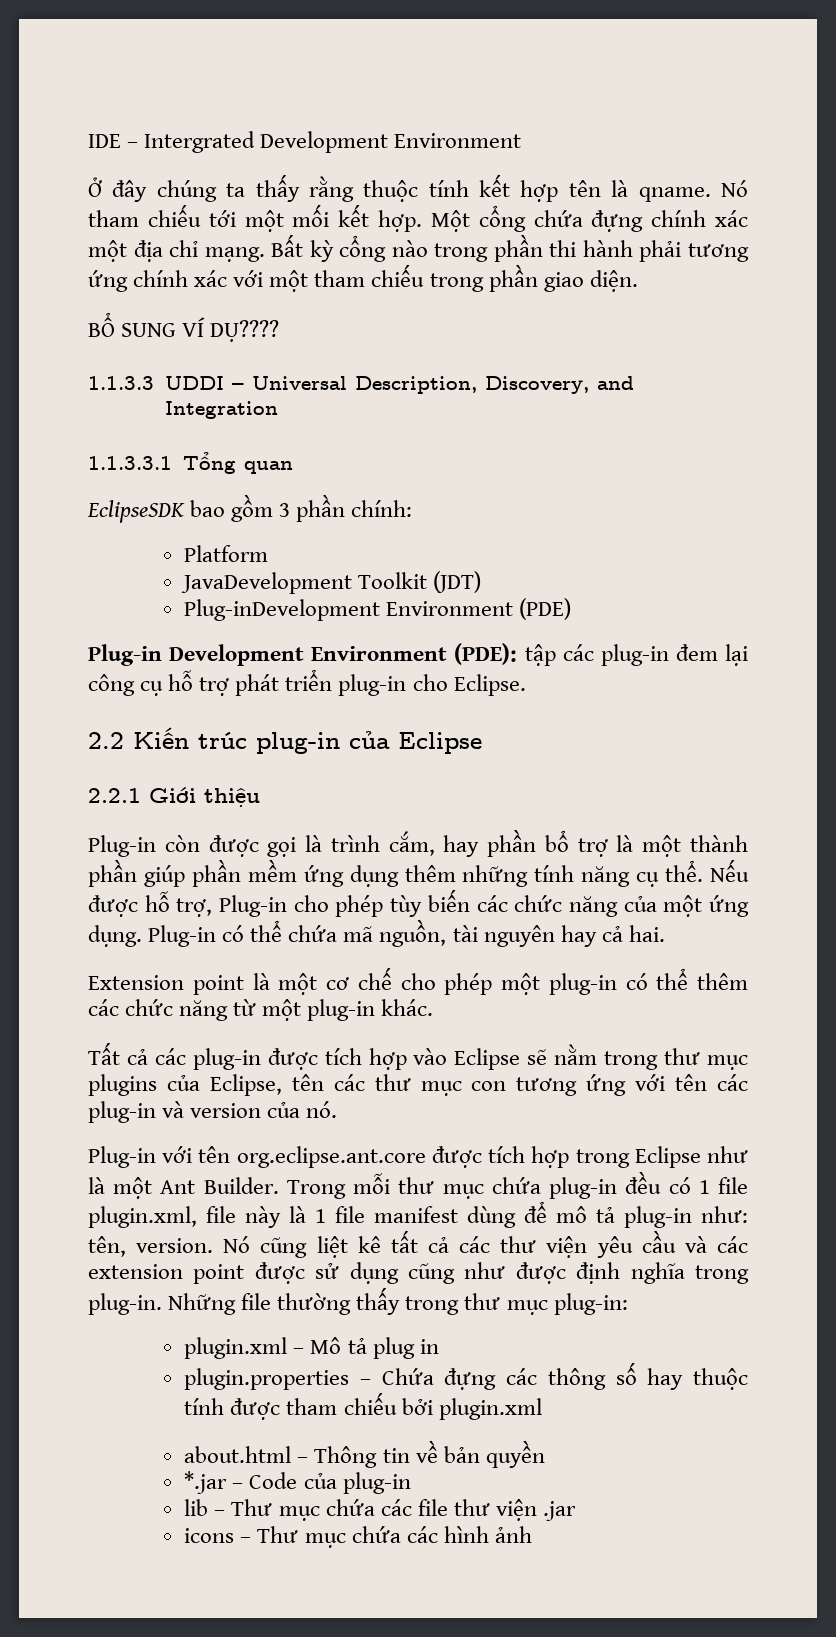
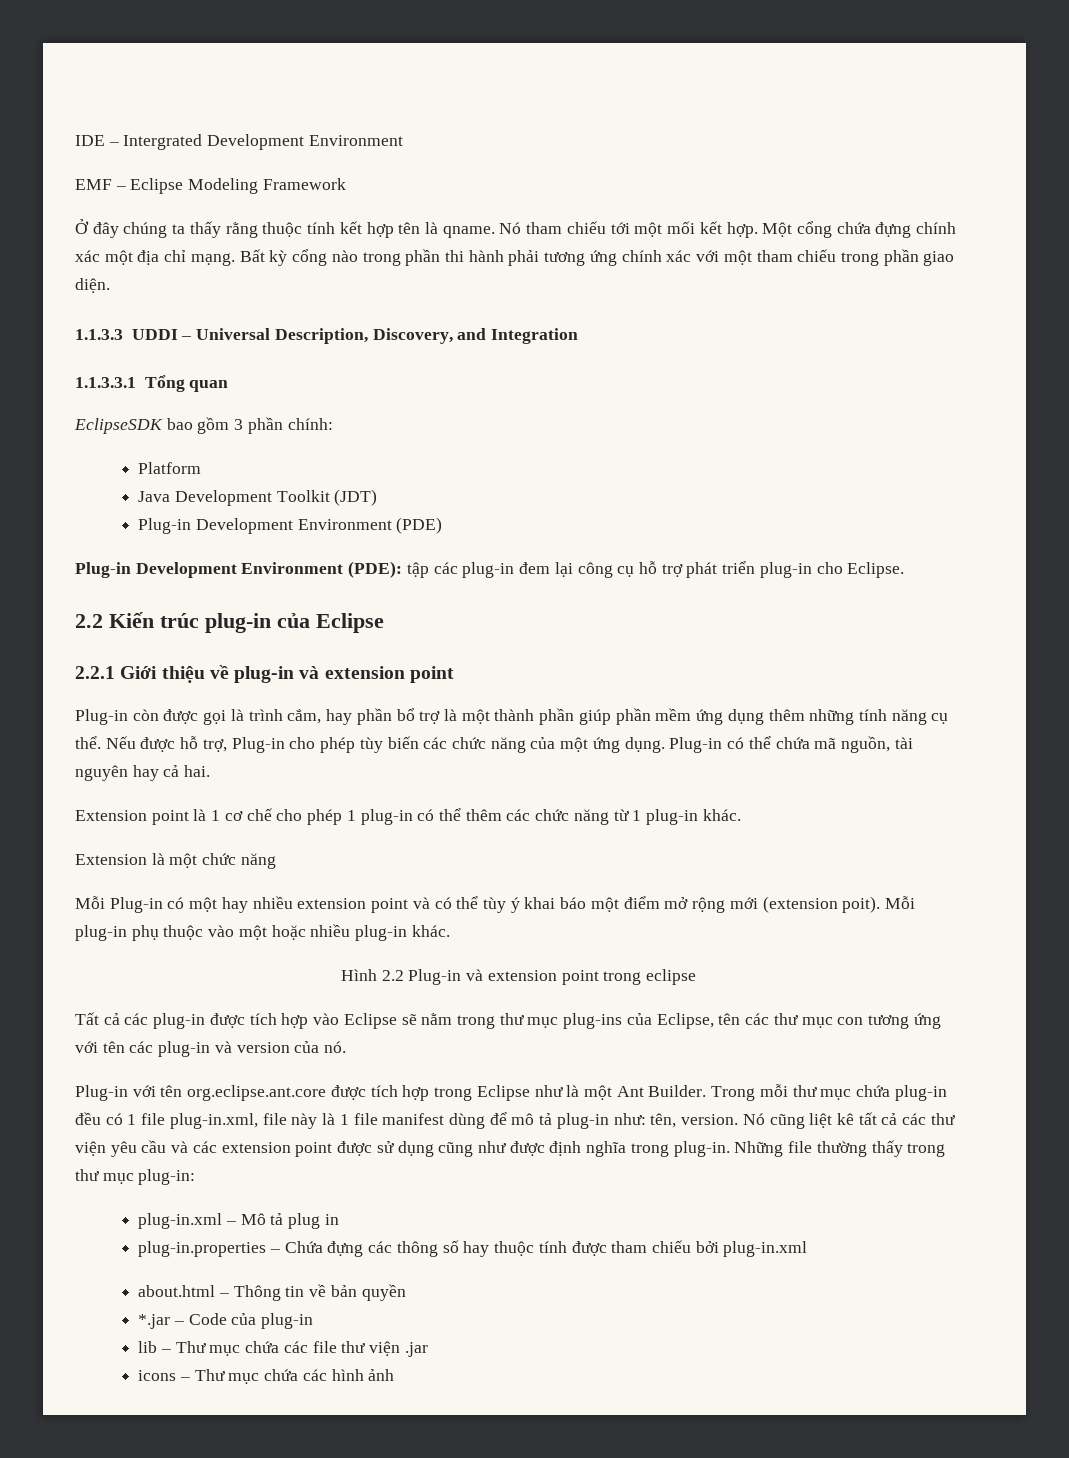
+ EMF – Eclipse Modeling Framework
- BỔ SUNG VÍ DỤ????
- JavaDevelopment Toolkit (JDT)
+ Java Development Toolkit (JDT)
- Plug-inDevelopment Environment (PDE)
+ Plug-in Development Environment (PDE)
- 2.2.1 Giới thiệu
+ 2.2.1 Giới thiệu về plug-in và extension point
- Extension point là một cơ chế cho phép một plug-in có thể thêm các chức năng từ một plug-in khác.
+ Extension point là 1 cơ chế cho phép 1 plug-in có thể thêm các chức năng từ 1 plug-in khác.
+ Extension là một chức năng
+ Mỗi Plug-in có một hay nhiều extension point và có thể tùy ý khai báo một điểm mở rộng mới (extension poit). Mỗi plug-in phụ thuộc vào một hoặc nhiều plug-in khác.
+ Hình 2.2 Plug-in và extension point trong eclipse
- Tất cả các plug-in được tích hợp vào Eclipse sẽ nằm trong thư mục plugins của Eclipse, tên các thư mục con tương ứng với tên các plug-in và version của nó.
+ Tất cả các plug-in được tích hợp vào Eclipse sẽ nằm trong thư mục plug-ins của Eclipse, tên các thư mục con tương ứng với tên các plug-in và version của nó.
- Trong mỗi thư mục chứa plug-in đều có 1 file plugin.xml, file này là 1 file manifest dùng để mô tả plug-in như: tên, version.
+ Trong mỗi thư mục chứa plug-in đều có 1 file plug-in.xml, file này là 1 file manifest dùng để mô tả plug-in như: tên, version.
- plugin.xml – Mô tả plug in
+ plug-in.xml – Mô tả plug in
- plugin.properties – Chứa đựng các thông số hay thuộc tính được tham chiếu bởi plugin.xml
+ plug-in.properties – Chứa đựng các thông số hay thuộc tính được tham chiếu bởi plug-in.xml

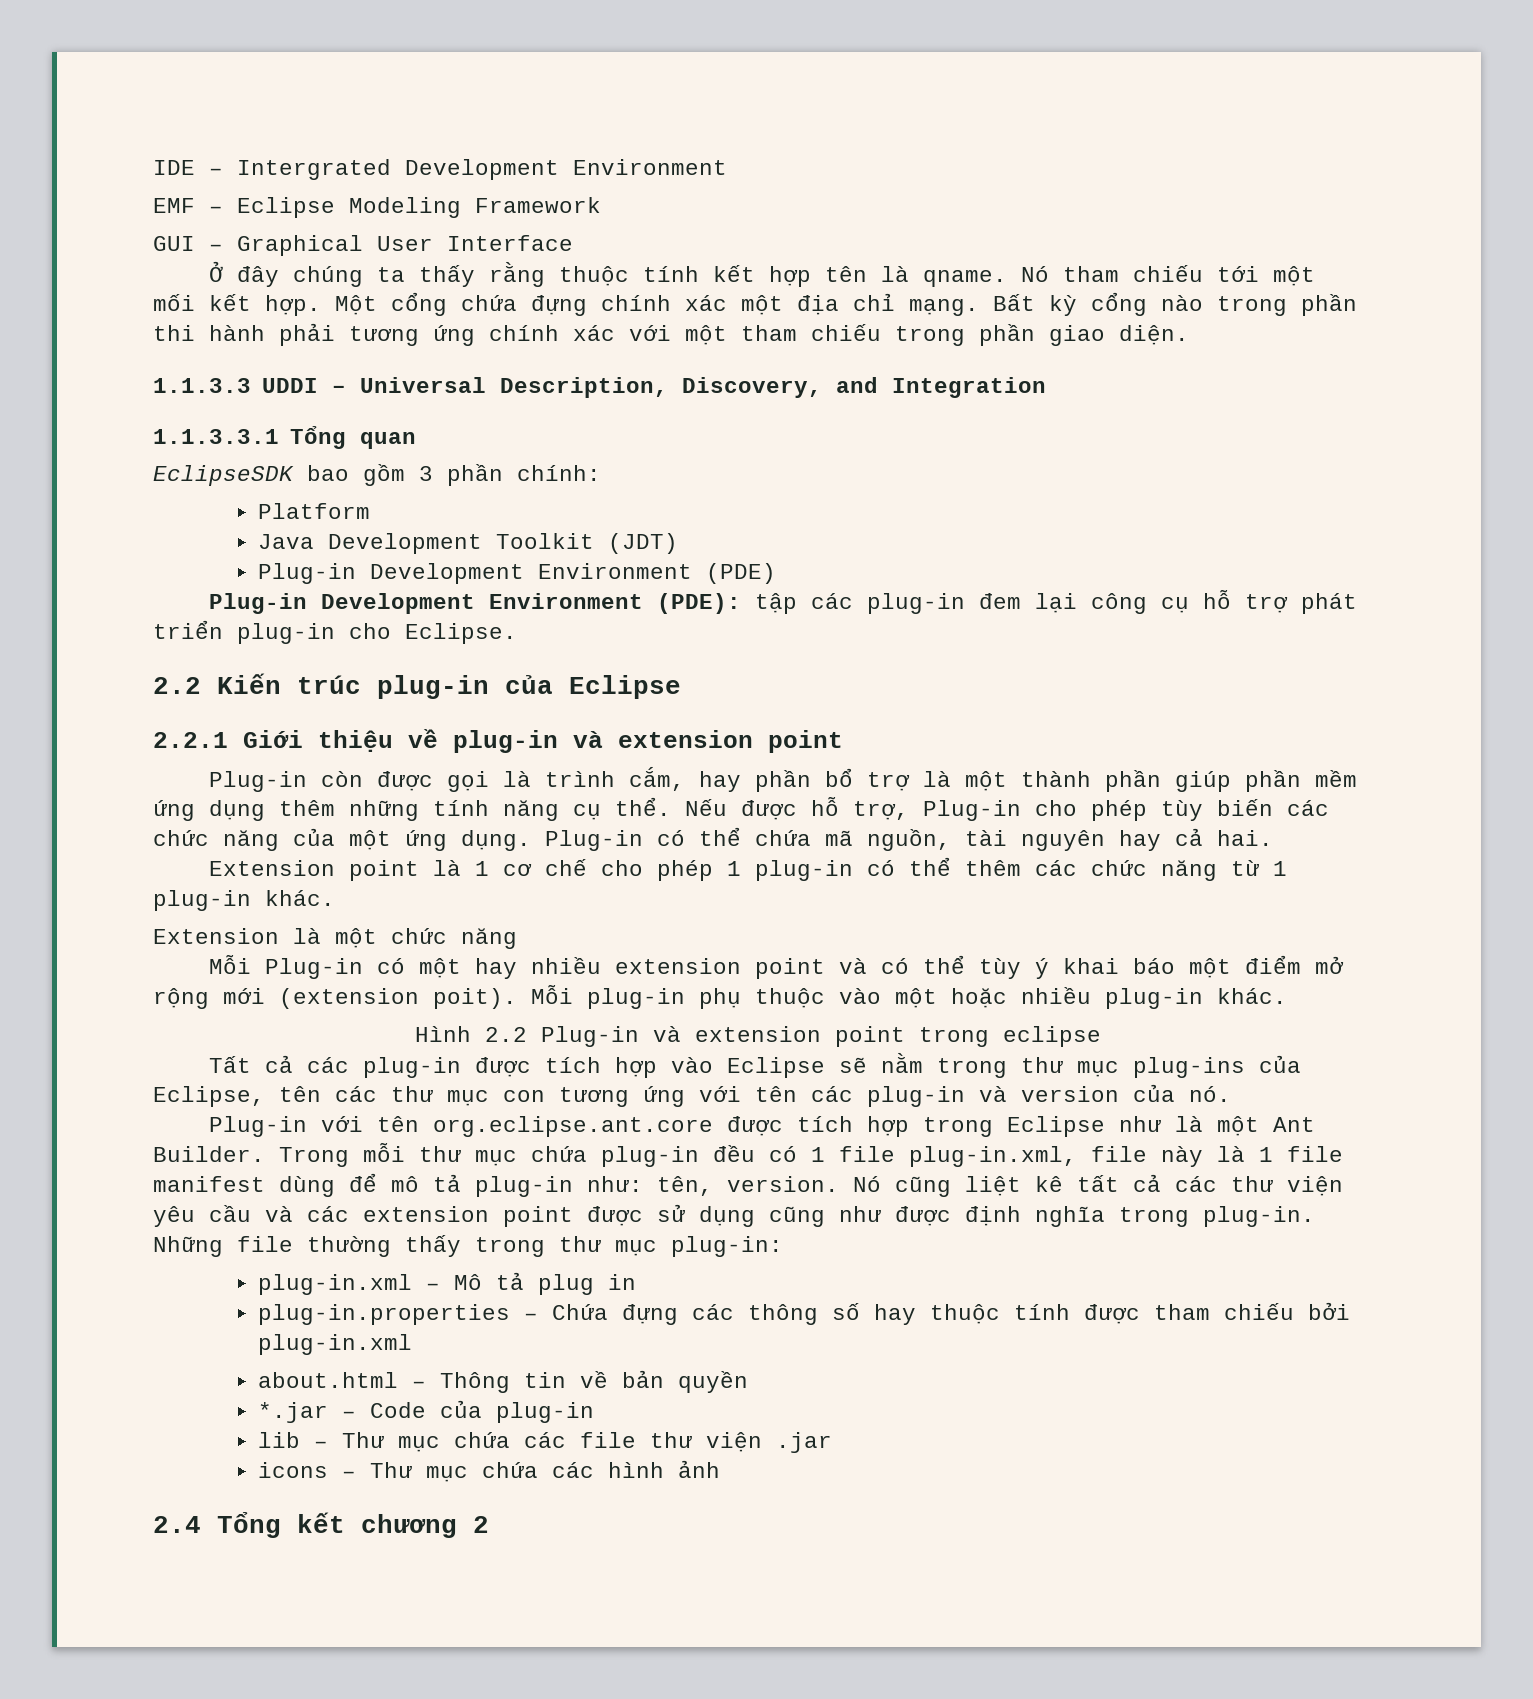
+ GUI – Graphical User Interface
+ 2.4 Tổng kết chương 2

